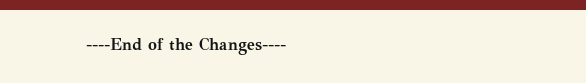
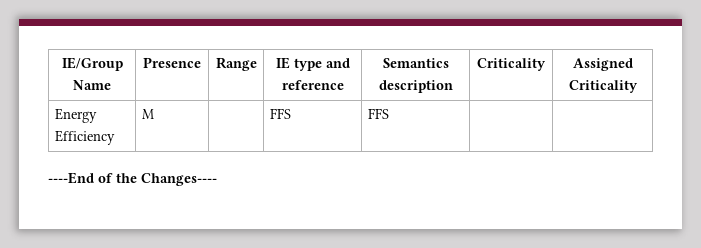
+ IE/Group Name | Presence | Range | IE type and reference | Semantics description | Criticality | Assigned Criticality
+ Energy Efficiency | M | | FFS | FFS | |

